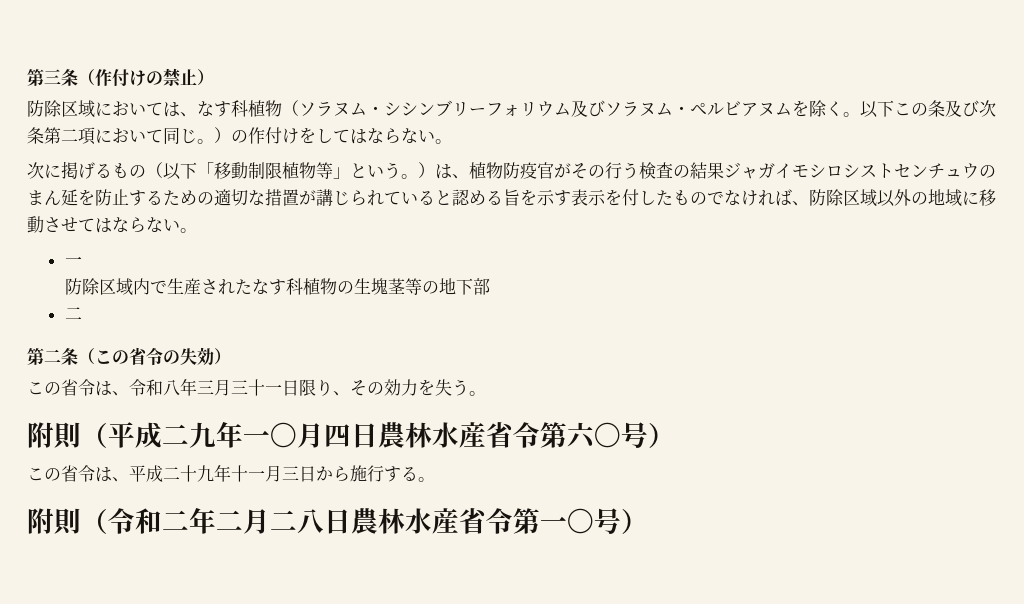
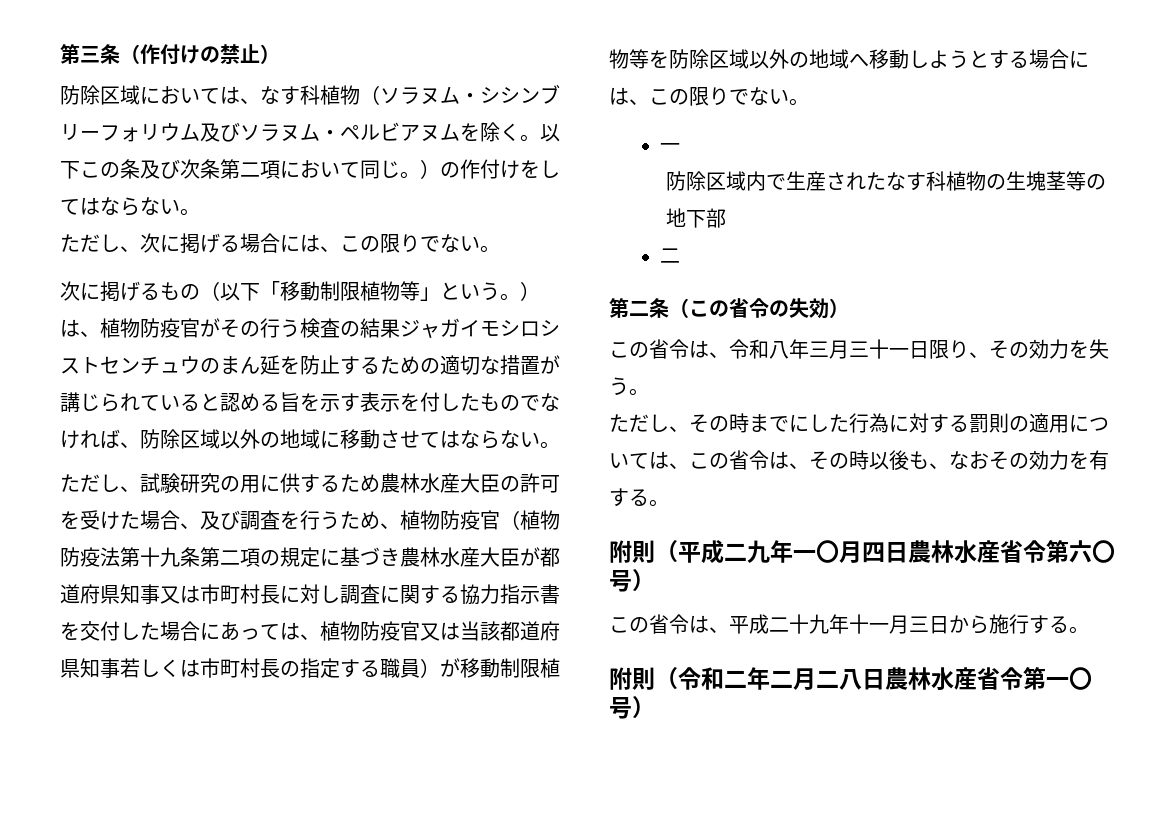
+ ただし、次に掲げる場合には、この限りでない。
+ ただし、試験研究の用に供するため農林水産大臣の許可を受けた場合、及び調査を行うため、植物防疫官（植物防疫法第十九条第二項の規定に基づき農林水産大臣が都道府県知事又は市町村長に対し調査に関する協力指示書を交付した場合にあっては、植物防疫官又は当該都道府県知事若しくは市町村長の指定する職員）が移動制限植物等を防除区域以外の地域へ移動しようとする場合には、この限りでない。
+ ただし、その時までにした行為に対する罰則の適用については、この省令は、その時以後も、なおその効力を有する。

